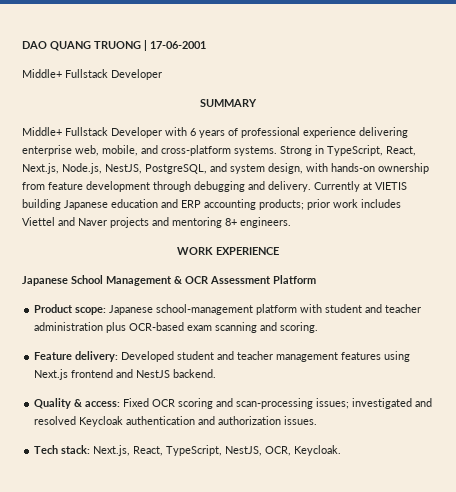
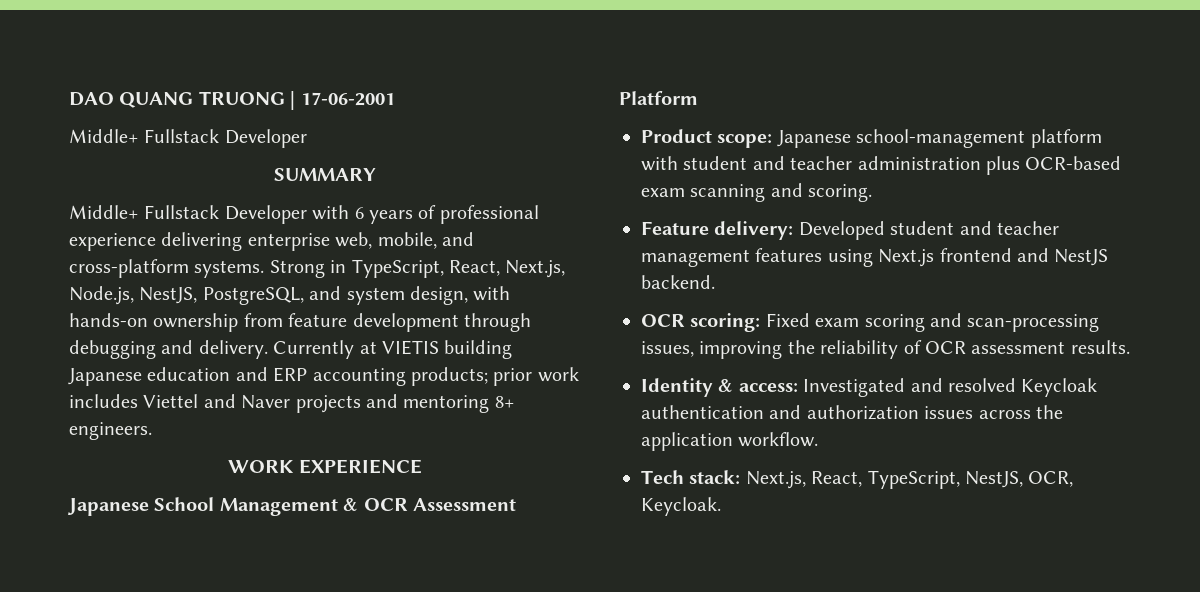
- Quality & access: Fixed OCR scoring and scan-processing issues; investigated and resolved Keycloak authentication and authorization issues.
+ OCR scoring: Fixed exam scoring and scan-processing issues, improving the reliability of OCR assessment results.
+ Identity & access: Investigated and resolved Keycloak authentication and authorization issues across the application workflow.

